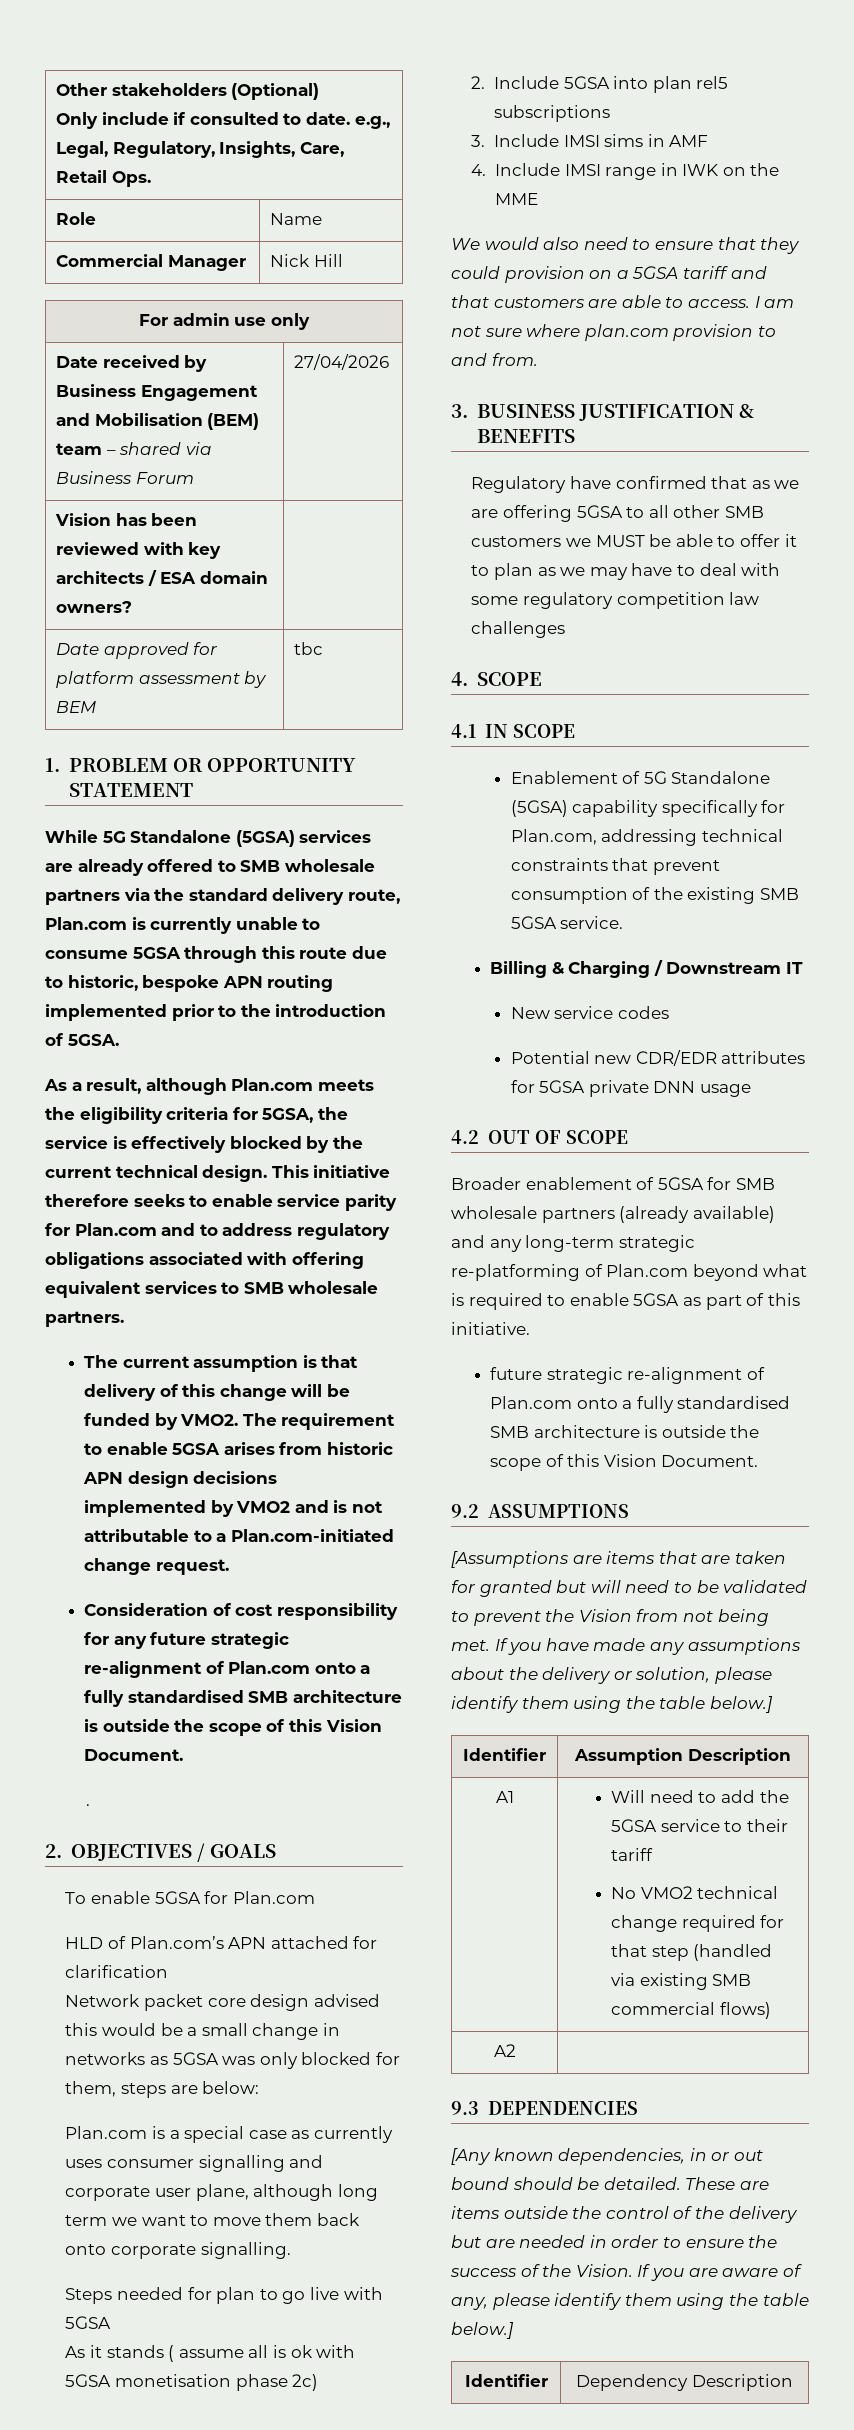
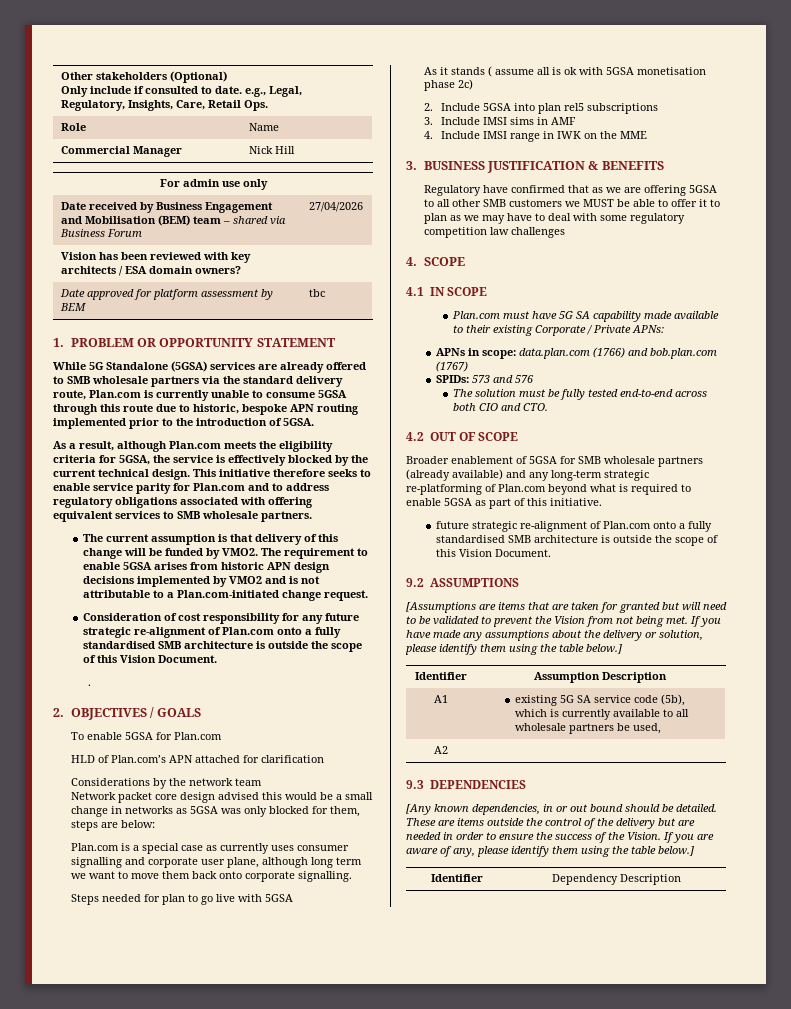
+ Considerations by the network team
- We would also need to ensure that they could provision on a 5GSA tariff and that customers are able to access. I am not sure where plan.com provision to and from.
- Enablement of 5G Standalone (5GSA) capability specifically for Plan.com, addressing technical constraints that prevent consumption of the existing SMB 5GSA service.
- Billing & Charging / Downstream IT
- New service codes
- Potential new CDR/EDR attributes for 5GSA private DNN usage
+ Plan.com must have 5G SA capability made available to their existing Corporate / Private APNs:
+ APNs in scope: data.plan.com (1766) and bob.plan.com (1767)
+ SPIDs: 573 and 576
+ The solution must be fully tested end-to-end across both CIO and CTO.
- A1 | Will need to add the 5GSA service to their tariff
- No VMO2 technical change required for that step (handled via existing SMB commercial flows)
+ A1 | existing 5G SA service code (5b), which is currently available to all wholesale partners be used,

